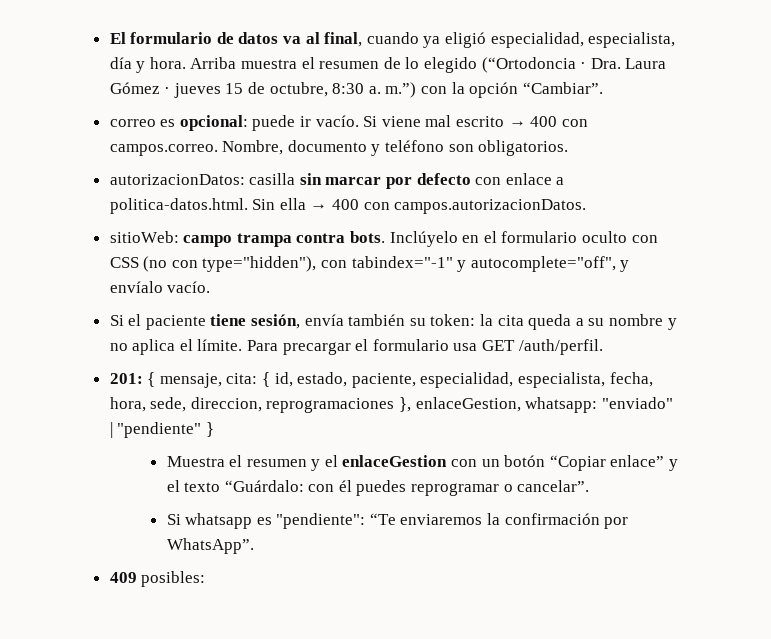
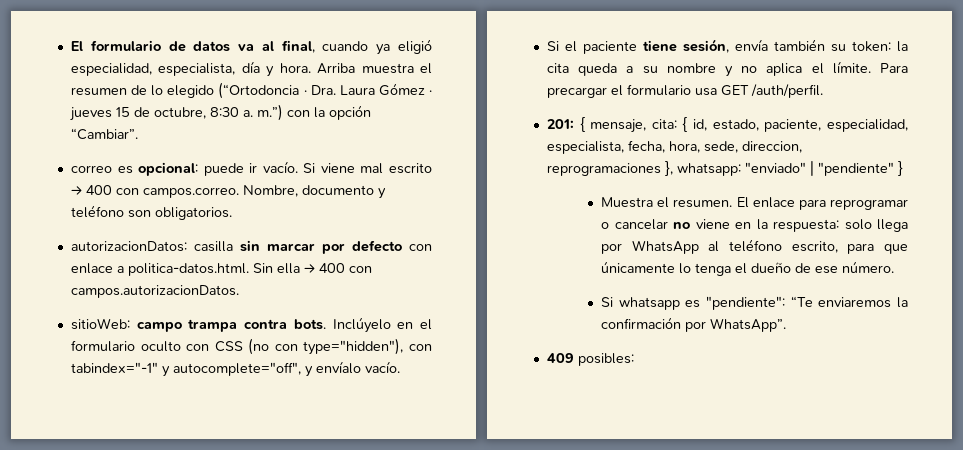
- 201: { mensaje, cita: { id, estado, paciente, especialidad, especialista, fecha, hora, sede, direccion, reprogramaciones }, enlaceGestion, whatsapp: "enviado" | "pendiente" }
+ 201: { mensaje, cita: { id, estado, paciente, especialidad, especialista, fecha, hora, sede, direccion, reprogramaciones }, whatsapp: "enviado" | "pendiente" }
- Muestra el resumen y el enlaceGestion con un botón “Copiar enlace” y el texto “Guárdalo: con él puedes reprogramar o cancelar”.
+ Muestra el resumen. El enlace para reprogramar o cancelar no viene en la respuesta: solo llega por WhatsApp al teléfono escrito, para que únicamente lo tenga el dueño de ese número.

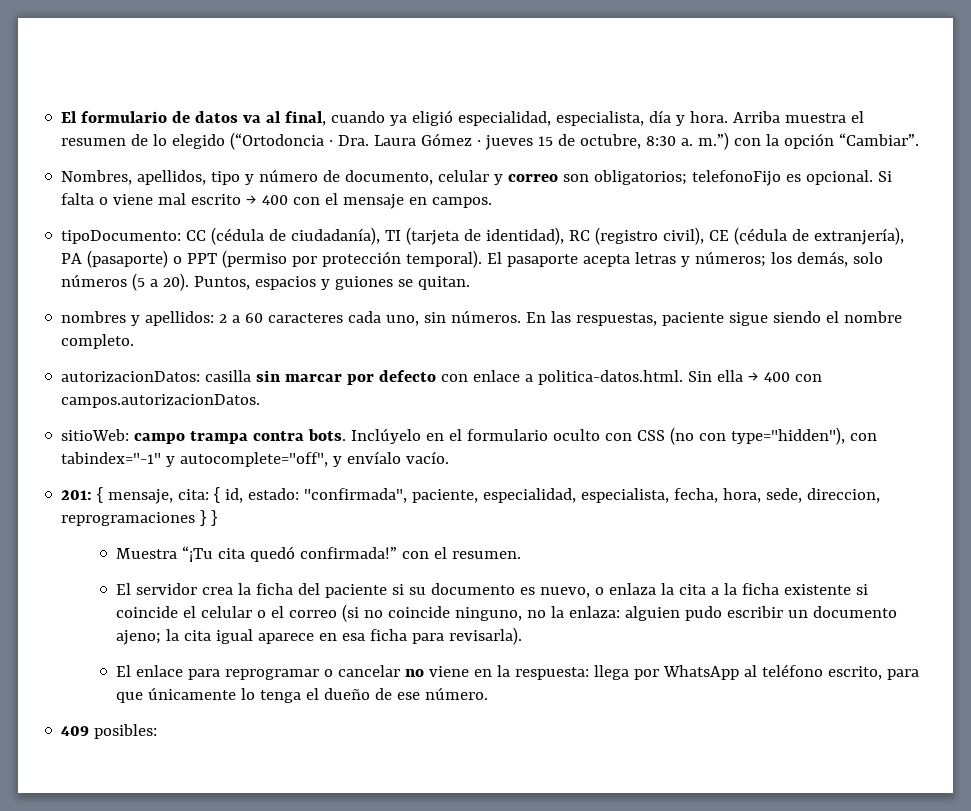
- correo es opcional: puede ir vacío. Si viene mal escrito → 400 con campos.correo. Nombre, documento y teléfono son obligatorios.
+ Nombres, apellidos, tipo y número de documento, celular y correo son obligatorios; telefonoFijo es opcional. Si falta o viene mal escrito → 400 con el mensaje en campos.
+ tipoDocumento: CC (cédula de ciudadanía), TI (tarjeta de identidad), RC (registro civil), CE (cédula de extranjería), PA (pasaporte) o PPT (permiso por protección temporal). El pasaporte acepta letras y números; los demás, solo números (5 a 20). Puntos, espacios y guiones se quitan.
+ nombres y apellidos: 2 a 60 caracteres cada uno, sin números. En las respuestas, paciente sigue siendo el nombre completo.
- Si el paciente tiene sesión, envía también su token: la cita queda a su nombre y no aplica el límite. Para precargar el formulario usa GET /auth/perfil.
- 201: { mensaje, cita: { id, estado, paciente, especialidad, especialista, fecha, hora, sede, direccion, reprogramaciones }, whatsapp: "enviado" | "pendiente" }
- Muestra el resumen. El enlace para reprogramar o cancelar no viene en la respuesta: solo llega por WhatsApp al teléfono escrito, para que únicamente lo tenga el dueño de ese número.
+ 201: { mensaje, cita: { id, estado: "confirmada", paciente, especialidad, especialista, fecha, hora, sede, direccion, reprogramaciones } }
+ Muestra “¡Tu cita quedó confirmada!” con el resumen.
+ El servidor crea la ficha del paciente si su documento es nuevo, o enlaza la cita a la ficha existente si coincide el celular o el correo (si no coincide ninguno, no la enlaza: alguien pudo escribir un documento ajeno; la cita igual aparece en esa ficha para revisarla).
+ El enlace para reprogramar o cancelar no viene en la respuesta: llega por WhatsApp al teléfono escrito, para que únicamente lo tenga el dueño de ese número.
- Si whatsapp es "pendiente": “Te enviaremos la confirmación por WhatsApp”.

